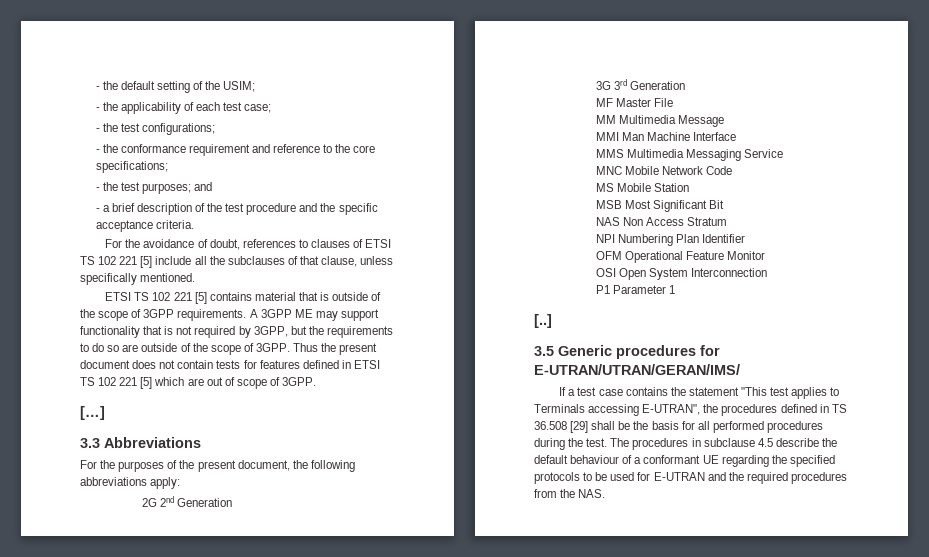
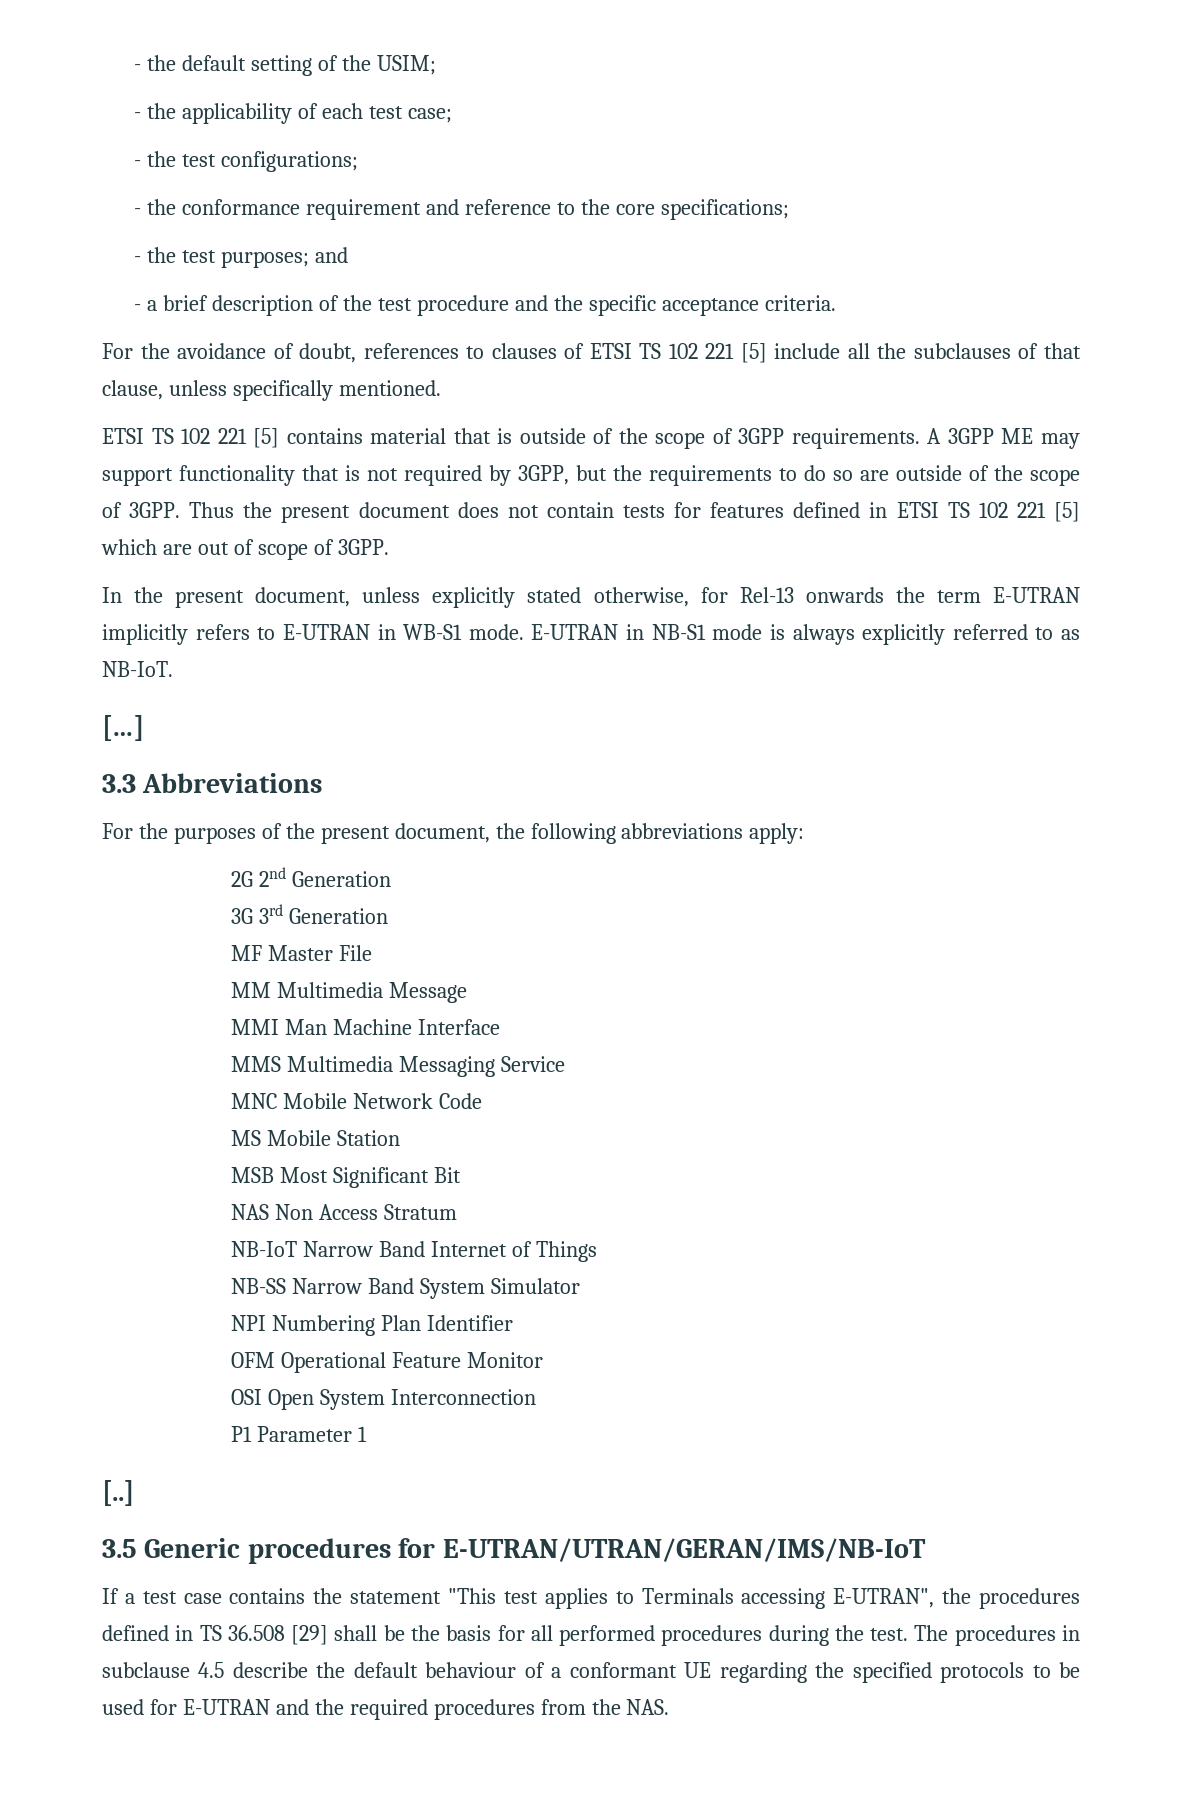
+ In the present document, unless explicitly stated otherwise, for Rel-13 onwards the term E-UTRAN implicitly refers to E-UTRAN in WB-S1 mode. E-UTRAN in NB-S1 mode is always explicitly referred to as NB-IoT.
+ NB-IoT Narrow Band Internet of Things
+ NB-SS Narrow Band System Simulator
- 3.5 Generic procedures for E-UTRAN/UTRAN/GERAN/IMS/
+ 3.5 Generic procedures for E-UTRAN/UTRAN/GERAN/IMS/NB-IoT

